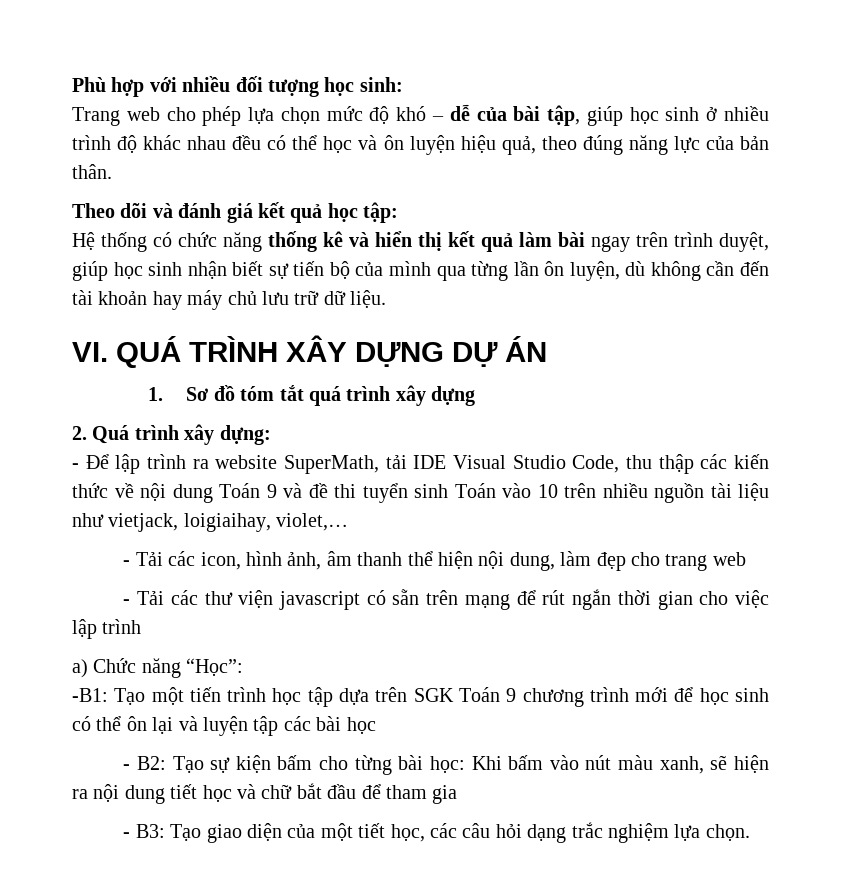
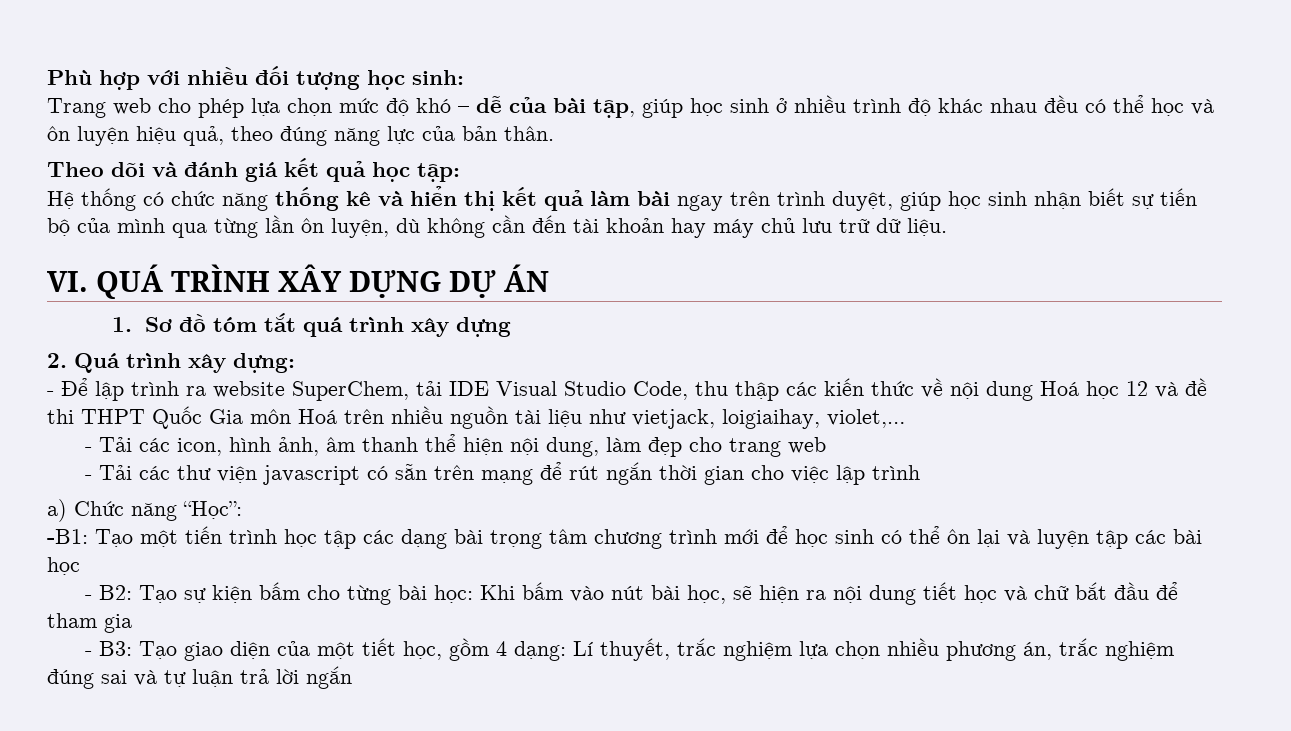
- - Để lập trình ra website SuperMath, tải IDE Visual Studio Code, thu thập các kiến thức về nội dung Toán 9 và đề thi tuyển sinh Toán vào 10 trên nhiều nguồn tài liệu như vietjack, loigiaihay, violet,…
+ - Để lập trình ra website SuperChem, tải IDE Visual Studio Code, thu thập các kiến thức về nội dung Hoá học 12 và đề thi THPT Quốc Gia môn Hoá trên nhiều nguồn tài liệu như vietjack, loigiaihay, violet,…
- -B1: Tạo một tiến trình học tập dựa trên SGK Toán 9 chương trình mới để học sinh có thể ôn lại và luyện tập các bài học
+ -B1: Tạo một tiến trình học tập các dạng bài trọng tâm chương trình mới để học sinh có thể ôn lại và luyện tập các bài học
- - B2: Tạo sự kiện bấm cho từng bài học: Khi bấm vào nút màu xanh, sẽ hiện ra nội dung tiết học và chữ bắt đầu để tham gia
+ - B2: Tạo sự kiện bấm cho từng bài học: Khi bấm vào nút bài học, sẽ hiện ra nội dung tiết học và chữ bắt đầu để tham gia
- - B3: Tạo giao diện của một tiết học, các câu hỏi dạng trắc nghiệm lựa chọn.
+ - B3: Tạo giao diện của một tiết học, gồm 4 dạng: Lí thuyết, trắc nghiệm lựa chọn nhiều phương án, trắc nghiệm đúng sai và tự luận trả lời ngắn

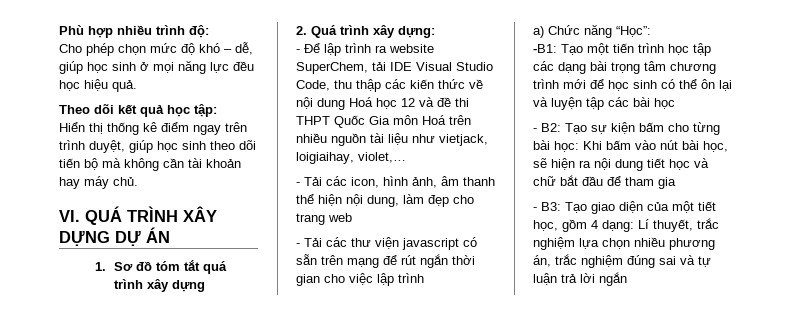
- Phù hợp với nhiều đối tượng học sinh:
- Trang web cho phép lựa chọn mức độ khó – dễ của bài tập, giúp học sinh ở nhiều trình độ khác nhau đều có thể học và ôn luyện hiệu quả, theo đúng năng lực của bản thân.
+ Phù hợp nhiều trình độ:
+ Cho phép chọn mức độ khó – dễ, giúp học sinh ở mọi năng lực đều học hiệu quả.
- Theo dõi và đánh giá kết quả học tập:
+ Theo dõi kết quả học tập:
- Hệ thống có chức năng thống kê và hiển thị kết quả làm bài ngay trên trình duyệt, giúp học sinh nhận biết sự tiến bộ của mình qua từng lần ôn luyện, dù không cần đến tài khoản hay máy chủ lưu trữ dữ liệu.
+ Hiển thị thống kê điểm ngay trên trình duyệt, giúp học sinh theo dõi tiến bộ mà không cần tài khoản hay máy chủ.

